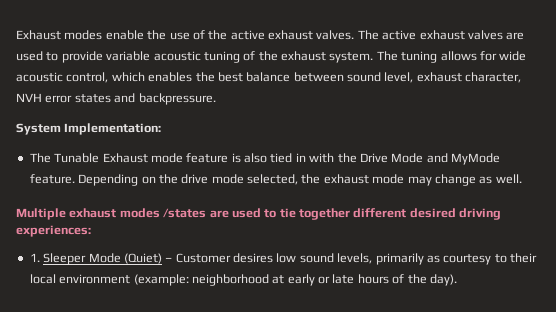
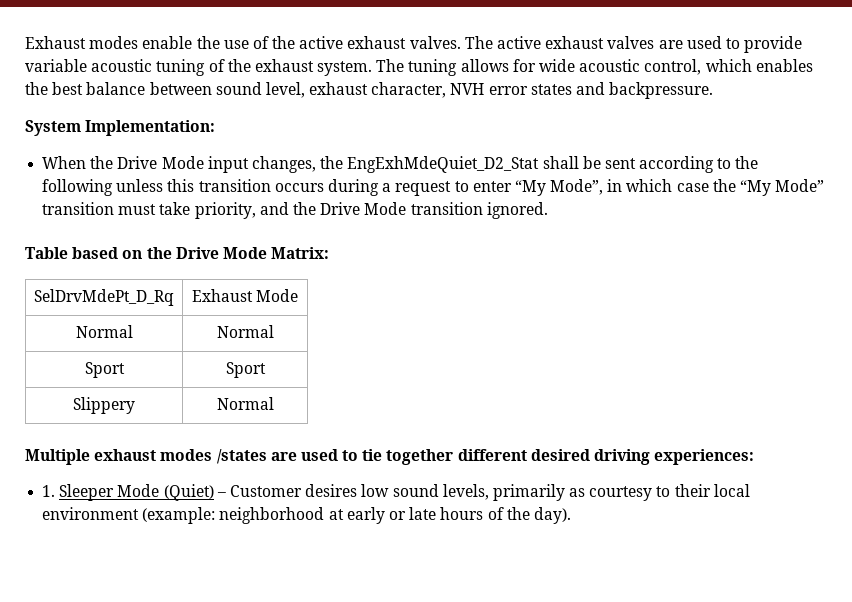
- The Tunable Exhaust mode feature is also tied in with the Drive Mode and MyMode feature. Depending on the drive mode selected, the exhaust mode may change as well.
+ When the Drive Mode input changes, the EngExhMdeQuiet_D2_Stat shall be sent according to the following unless this transition occurs during a request to enter “My Mode”, in which case the “My Mode” transition must take priority, and the Drive Mode transition ignored.
+ Table based on the Drive Mode Matrix:
+ SelDrvMdePt_D_Rq | Exhaust Mode
+ Normal | Normal
+ Sport | Sport
+ Slippery | Normal

